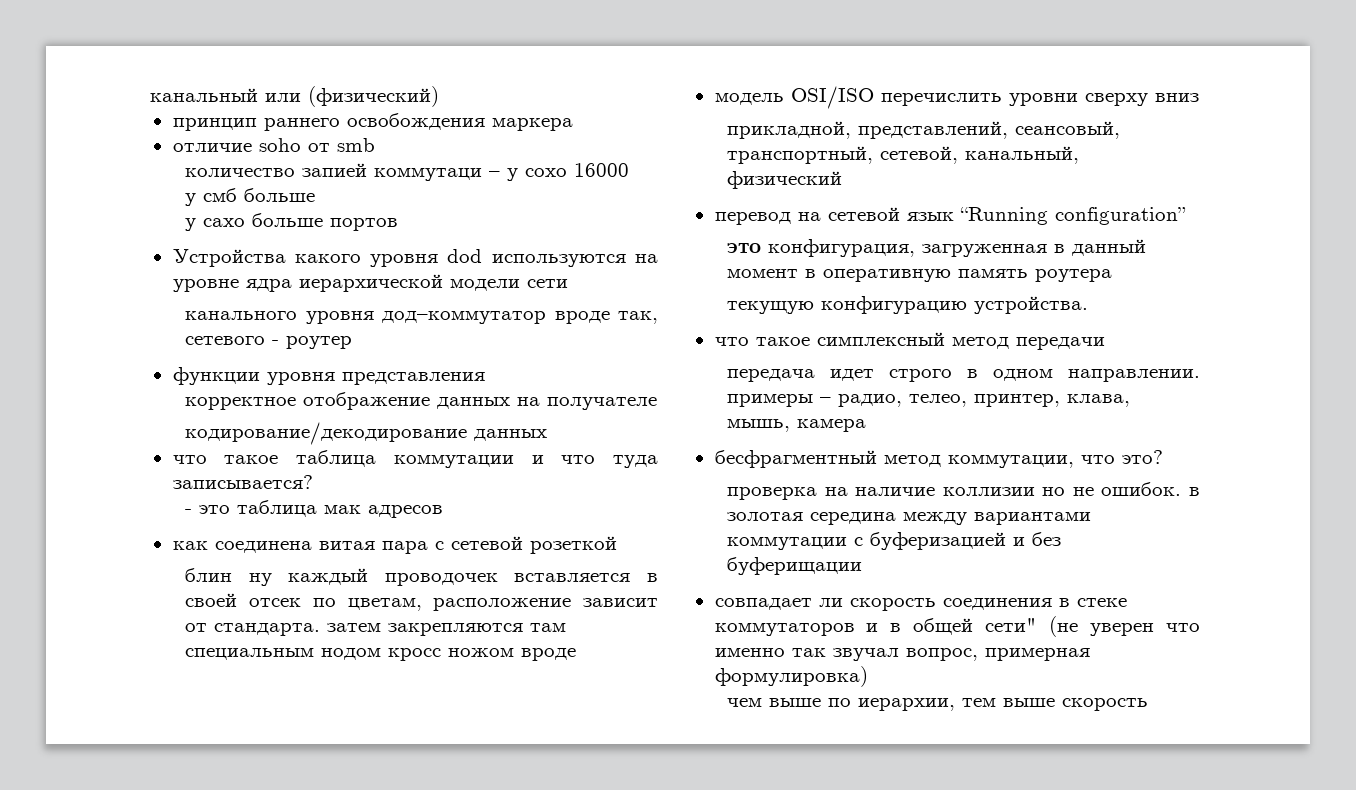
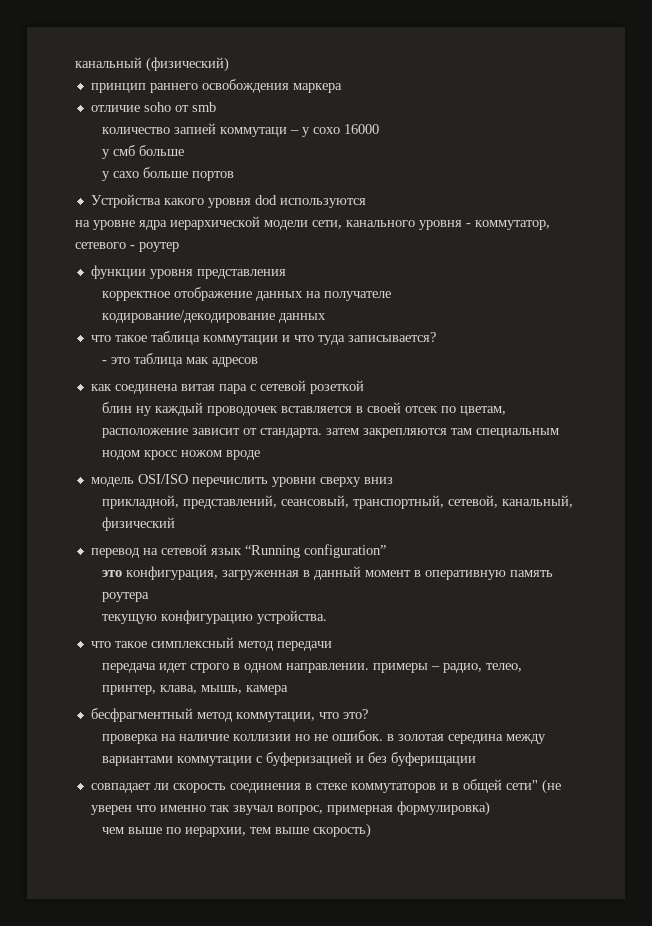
- канальный или (физический)
+ канальный (физический)
- Устройства какого уровня dod используются на уровне ядра иерархической модели сети
- канального уровня дод–коммутатор вроде так, сетевого - роутер
+ Устройства какого уровня dod используются
+ на уровне ядра иерархической модели сети, канального уровня - коммутатор, сетевого - роутер
- чем выше по иерархии, тем выше скорость
+ чем выше по иерархии, тем выше скорость)

